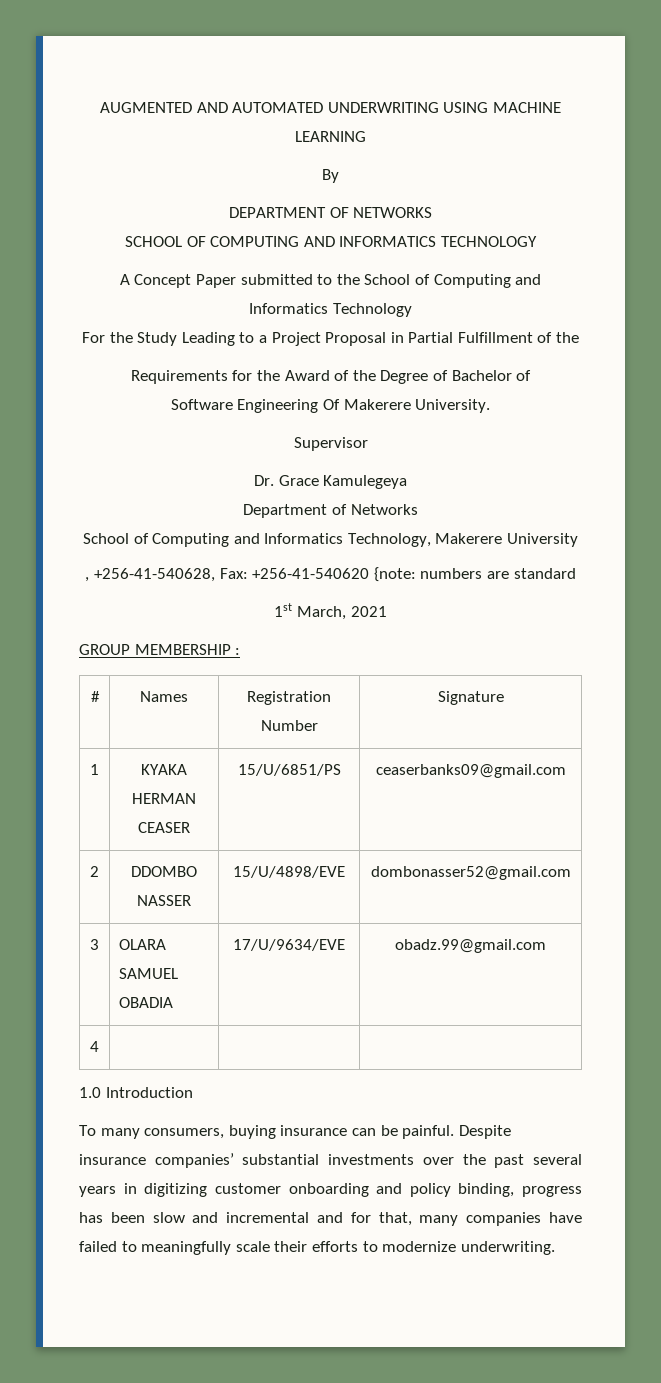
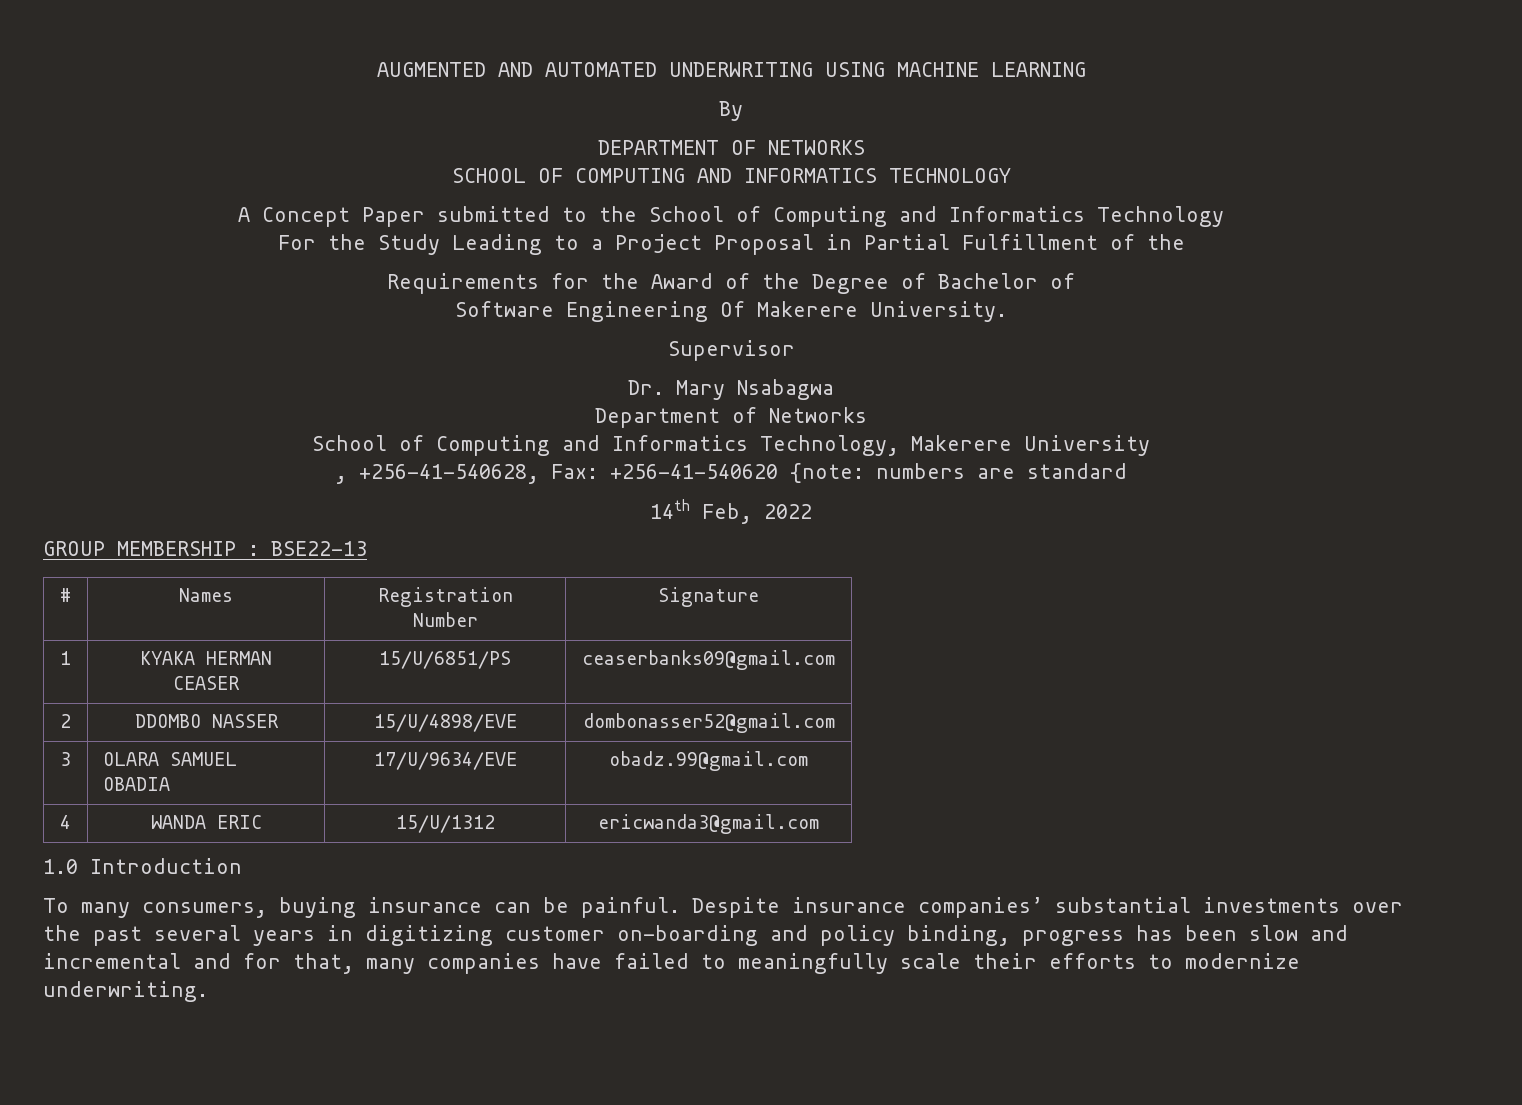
- Dr. Grace Kamulegeya
+ Dr. Mary Nsabagwa
- 1st March, 2021
+ 14th Feb, 2022
- GROUP MEMBERSHIP :
+ GROUP MEMBERSHIP : BSE22-13
- 4 | | |
+ 4 | WANDA ERIC | 15/U/1312 | ericwanda3@gmail.com
- Despite insurance companies’ substantial investments over the past several years in digitizing customer onboarding and policy binding, progress has been slow and incremental and for that, many companies have failed to meaningfully scale their efforts to modernize underwriting.
+ Despite insurance companies’ substantial investments over the past several years in digitizing customer on-boarding and policy binding, progress has been slow and incremental and for that, many companies have failed to meaningfully scale their efforts to modernize underwriting.

